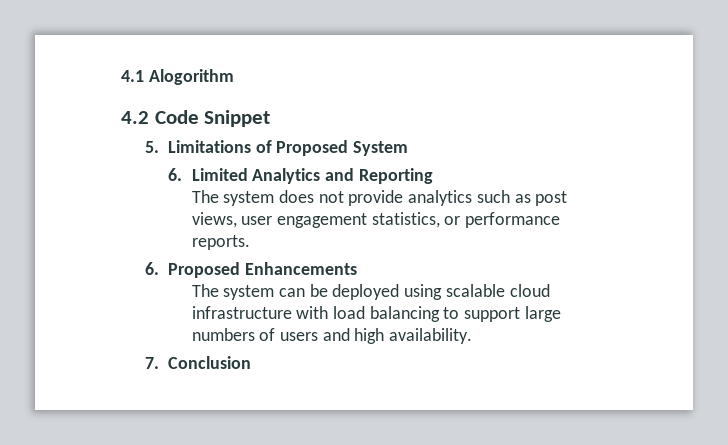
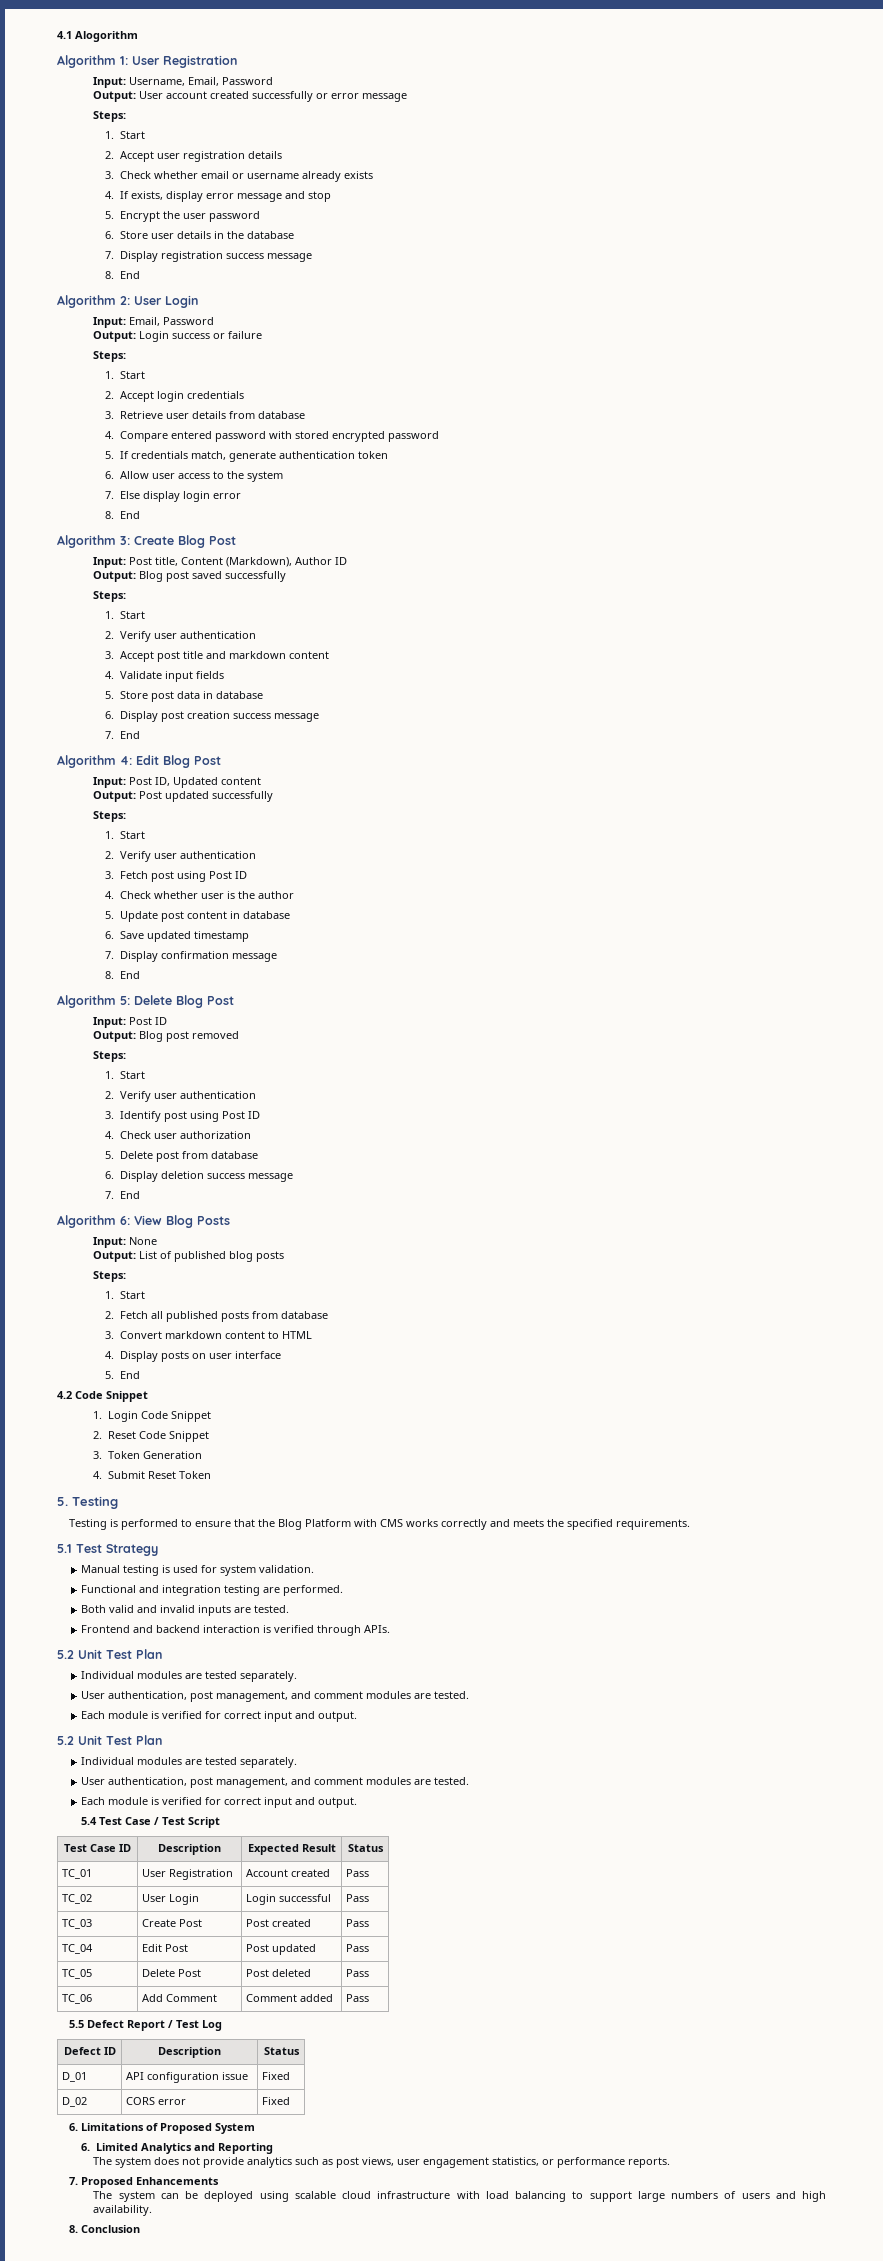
+ Algorithm 1: User Registration
+ Input: Username, Email, Password
+ Output: User account created successfully or error message
+ Steps:
+ 1. Start
+ 2. Accept user registration details
+ 3. Check whether email or username already exists
+ 4. If exists, display error message and stop
+ 5. Encrypt the user password
+ 6. Store user details in the database
+ 7. Display registration success message
+ 8. End
+ Algorithm 2: User Login
+ Input: Email, Password
+ Output: Login success or failure
+ Steps:
+ 1. Start
+ 2. Accept login credentials
+ 3. Retrieve user details from database
+ 4. Compare entered password with stored encrypted password
+ 5. If credentials match, generate authentication token
+ 6. Allow user access to the system
+ 7. Else display login error
+ 8. End
+ Algorithm 3: Create Blog Post
+ Input: Post title, Content (Markdown), Author ID
+ Output: Blog post saved successfully
+ Steps:
+ 1. Start
+ 2. Verify user authentication
+ 3. Accept post title and markdown content
+ 4. Validate input fields
+ 5. Store post data in database
+ 6. Display post creation success message
+ 7. End
+ Algorithm 4: Edit Blog Post
+ Input: Post ID, Updated content
+ Output: Post updated successfully
+ Steps:
+ 1. Start
+ 2. Verify user authentication
+ 3. Fetch post using Post ID
+ 4. Check whether user is the author
+ 5. Update post content in database
+ 6. Save updated timestamp
+ 7. Display confirmation message
+ 8. End
+ Algorithm 5: Delete Blog Post
+ Input: Post ID
+ Output: Blog post removed
+ Steps:
+ 1. Start
+ 2. Verify user authentication
+ 3. Identify post using Post ID
+ 4. Check user authorization
+ 5. Delete post from database
+ 6. Display deletion success message
+ 7. End
+ Algorithm 6: View Blog Posts
+ Input: None
+ Output: List of published blog posts
+ Steps:
+ 1. Start
+ 2. Fetch all published posts from database
+ 3. Convert markdown content to HTML
+ 4. Display posts on user interface
+ 5. End
  4.2 Code Snippet
- 5. Limitations of Proposed System
+ 1. Login Code Snippet
+ 2. Reset Code Snippet
+ 3. Token Generation
+ 4. Submit Reset Token
+ 5. Testing
+ Testing is performed to ensure that the Blog Platform with CMS works correctly and meets the specified requirements.
+ 5.1 Test Strategy
+ Manual testing is used for system validation.
+ Functional and integration testing are performed.
+ Both valid and invalid inputs are tested.
+ Frontend and backend interaction is verified through APIs.
+ 5.2 Unit Test Plan
+ Individual modules are tested separately.
+ User authentication, post management, and comment modules are tested.
+ Each module is verified for correct input and output.
+ 5.2 Unit Test Plan
+ Individual modules are tested separately.
+ User authentication, post management, and comment modules are tested.
+ Each module is verified for correct input and output.
+ 5.4 Test Case / Test Script
+ Test Case ID | Description | Expected Result | Status
+ TC_01 | User Registration | Account created | Pass
+ TC_02 | User Login | Login successful | Pass
+ TC_03 | Create Post | Post created | Pass
+ TC_04 | Edit Post | Post updated | Pass
+ TC_05 | Delete Post | Post deleted | Pass
+ TC_06 | Add Comment | Comment added | Pass
+ 5.5 Defect Report / Test Log
+ Defect ID | Description | Status
+ D_01 | API configuration issue | Fixed
+ D_02 | CORS error | Fixed
+ 6. Limitations of Proposed System
- 6. Proposed Enhancements
+ 7. Proposed Enhancements
- 7. Conclusion
+ 8. Conclusion

